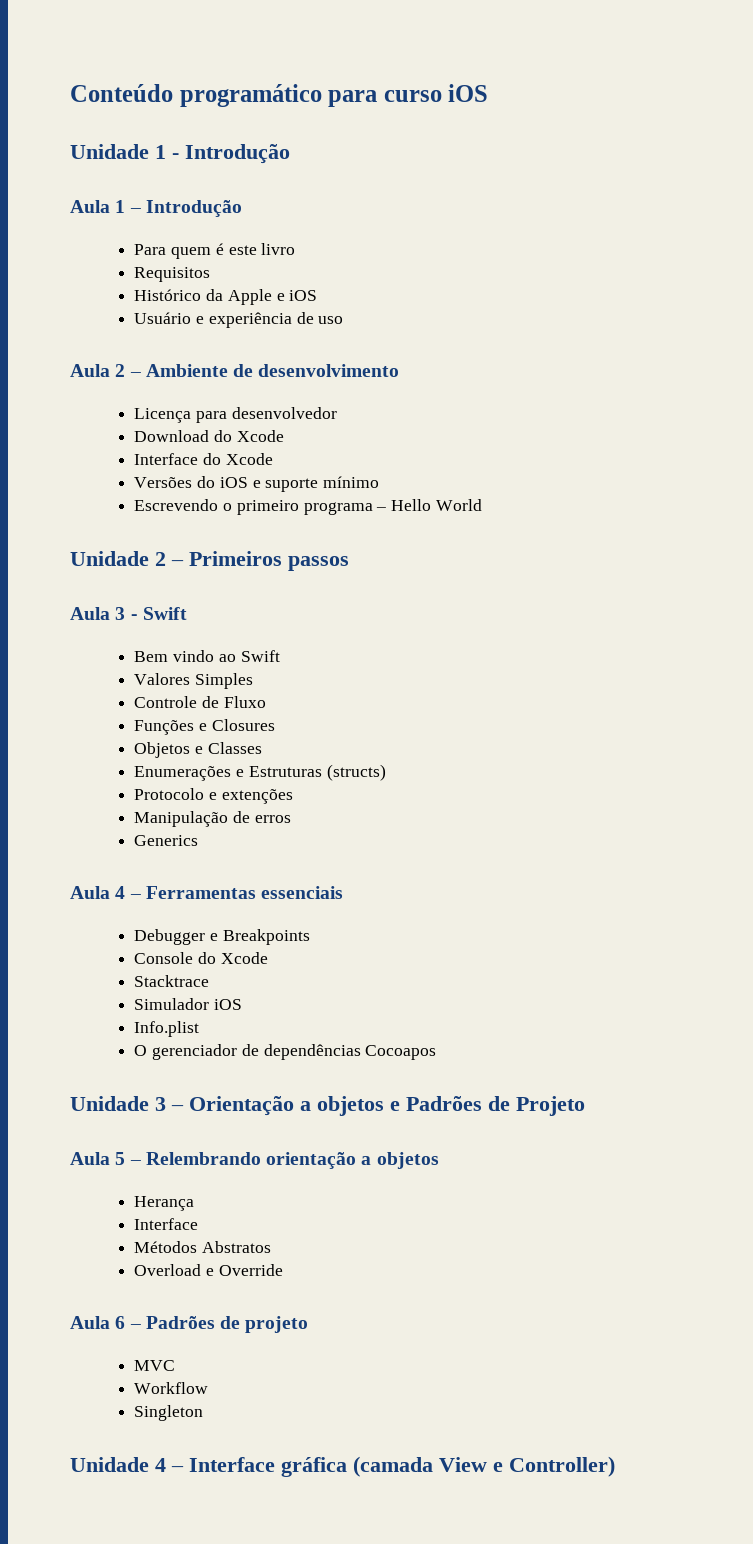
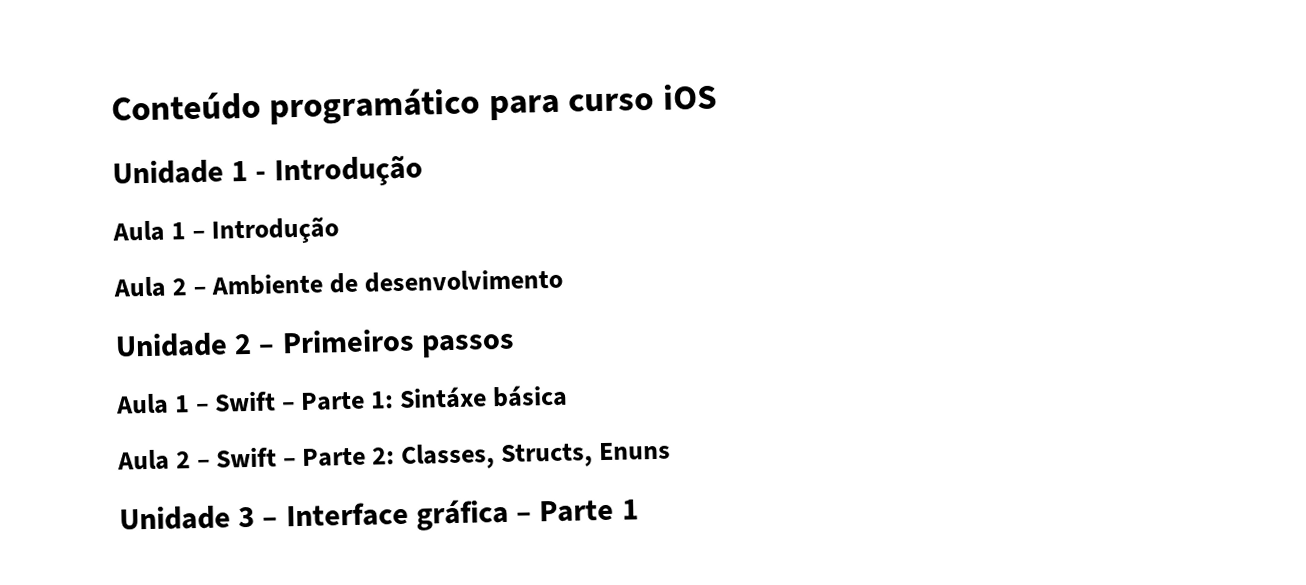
- Para quem é este livro
- Requisitos
- Histórico da Apple e iOS
- Usuário e experiência de uso
- Licença para desenvolvedor
- Download do Xcode
- Interface do Xcode
- Versões do iOS e suporte mínimo
- Escrevendo o primeiro programa – Hello World
- Aula 3 - Swift
- Bem vindo ao Swift
- Valores Simples
- Controle de Fluxo
- Funções e Closures
- Objetos e Classes
- Enumerações e Estruturas (structs)
- Protocolo e extenções
- Manipulação de erros
- Generics
- Aula 4 – Ferramentas essenciais
- Debugger e Breakpoints
- Console do Xcode
- Stacktrace
- Simulador iOS
- Info.plist
- O gerenciador de dependências Cocoapos
- Unidade 3 – Orientação a objetos e Padrões de Projeto
- Aula 5 – Relembrando orientação a objetos
- Herança
- Interface
- Métodos Abstratos
- Overload e Override
- Aula 6 – Padrões de projeto
- MVC
- Workflow
- Singleton
- Unidade 4 – Interface gráfica (camada View e Controller)
+ Aula 1 – Swift – Parte 1: Sintáxe básica
+ Aula 2 – Swift – Parte 2: Classes, Structs, Enuns
+ Unidade 3 – Interface gráfica – Parte 1

